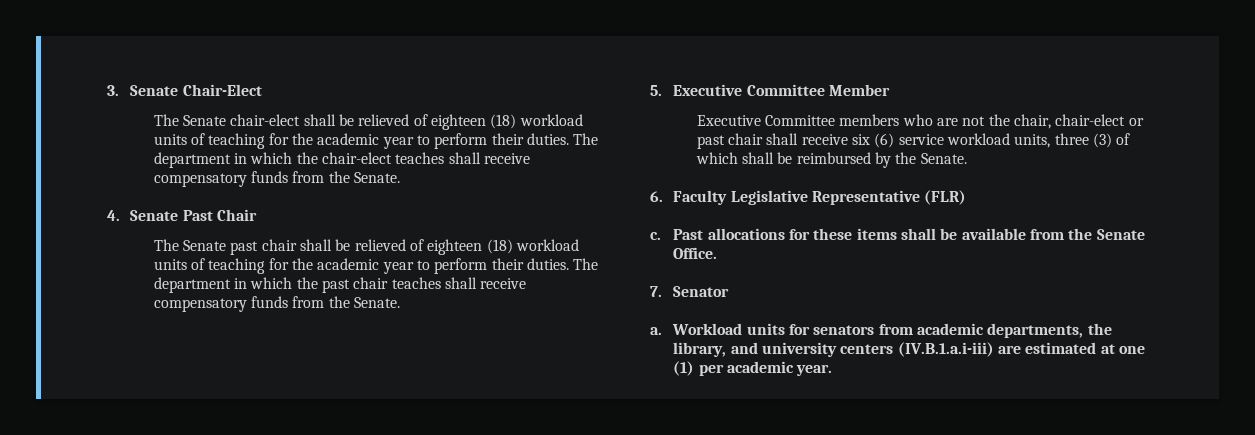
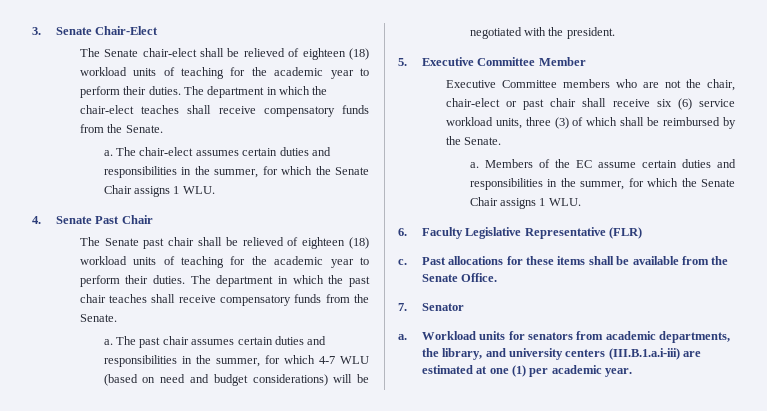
+ a. The chair-elect assumes certain duties and responsibilities in the summer, for which the Senate Chair assigns 1 WLU.
+ a. The past chair assumes certain duties and responsibilities in the summer, for which 4-7 WLU (based on need and budget considerations) will be negotiated with the president.
+ a. Members of the EC assume certain duties and responsibilities in the summer, for which the Senate Chair assigns 1 WLU.
- Workload units for senators from academic departments, the library, and university centers (IV.B.1.a.i-iii) are estimated at one (1) per academic year.
+ Workload units for senators from academic departments, the library, and university centers (III.B.1.a.i-iii) are estimated at one (1) per academic year.

